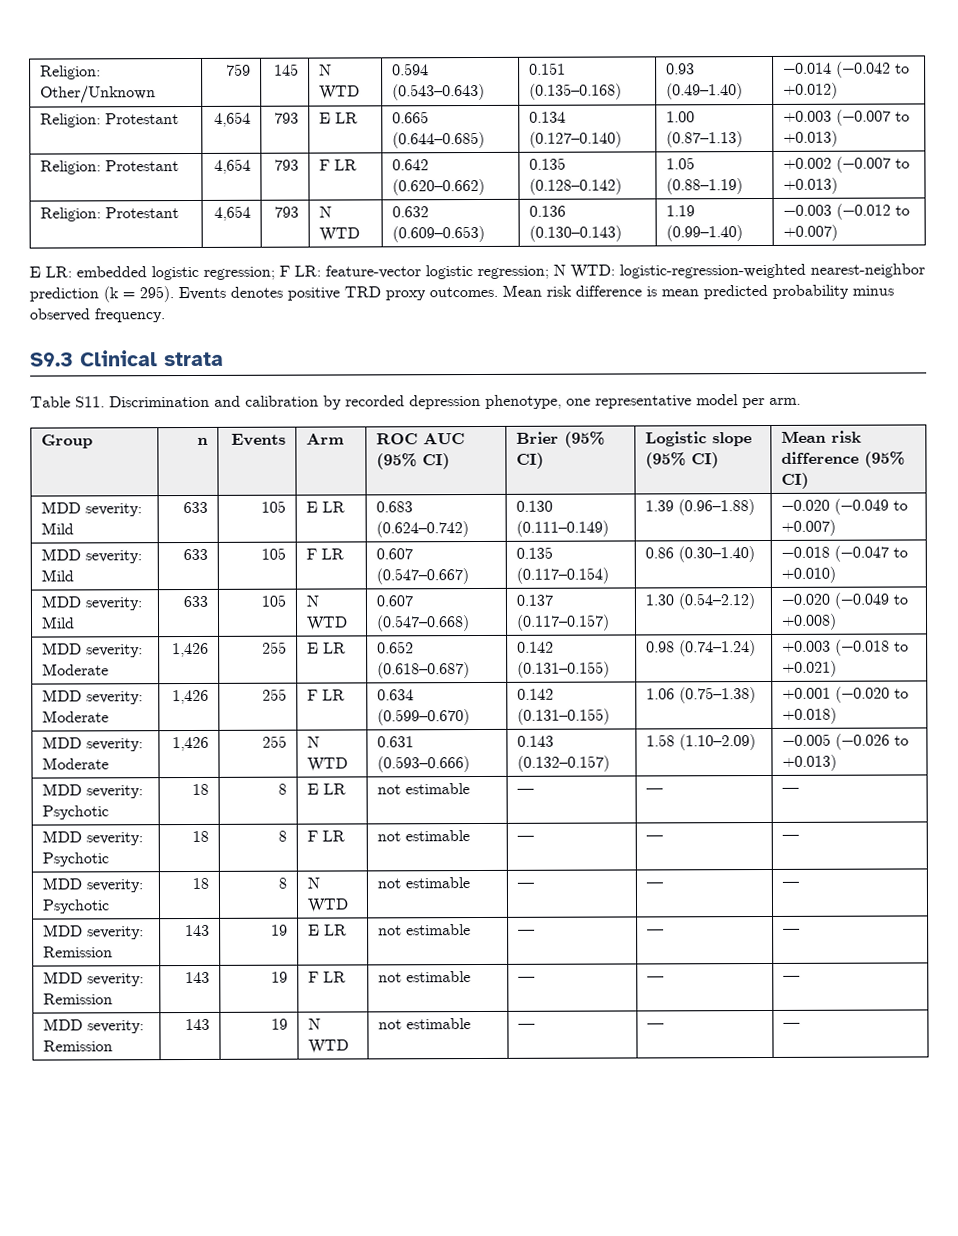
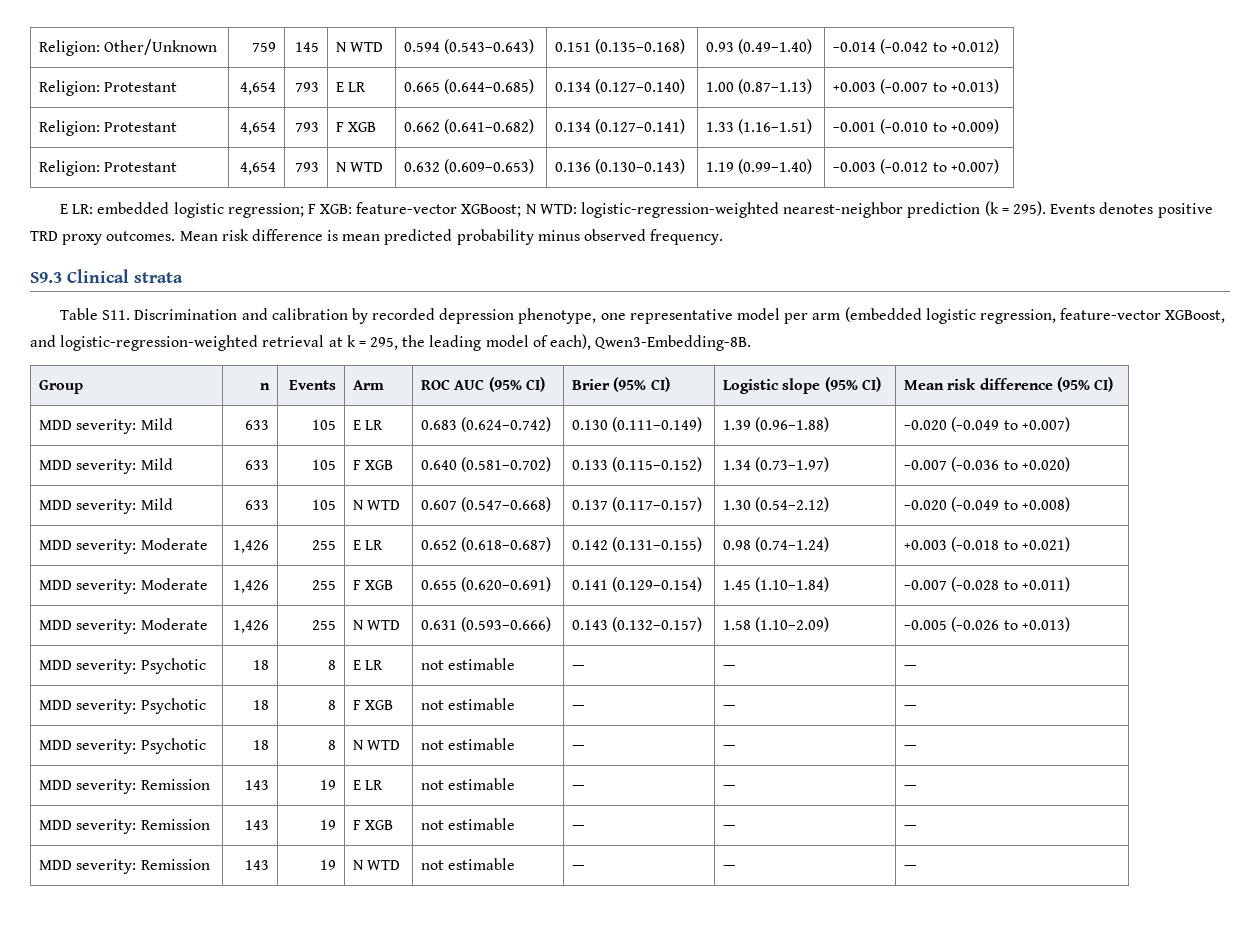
- Religion: Protestant | 4,654 | 793 | F LR | 0.642 (0.620–0.662) | 0.135 (0.128–0.142) | 1.05 (0.88–1.19) | +0.002 (−0.007 to +0.013)
+ Religion: Protestant | 4,654 | 793 | F XGB | 0.662 (0.641–0.682) | 0.134 (0.127–0.141) | 1.33 (1.16–1.51) | −0.001 (−0.010 to +0.009)
- E LR: embedded logistic regression; F LR: feature-vector logistic regression; N WTD: logistic-regression-weighted nearest-neighbor prediction (k = 295).
+ E LR: embedded logistic regression; F XGB: feature-vector XGBoost; N WTD: logistic-regression-weighted nearest-neighbor prediction (k = 295).
- Table S11. Discrimination and calibration by recorded depression phenotype, one representative model per arm.
+ Table S11. Discrimination and calibration by recorded depression phenotype, one representative model per arm (embedded logistic regression, feature-vector XGBoost, and logistic-regression-weighted retrieval at k = 295, the leading model of each), Qwen3-Embedding-8B.
- MDD severity: Mild | 633 | 105 | F LR | 0.607 (0.547–0.667) | 0.135 (0.117–0.154) | 0.86 (0.30–1.40) | −0.018 (−0.047 to +0.010)
+ MDD severity: Mild | 633 | 105 | F XGB | 0.640 (0.581–0.702) | 0.133 (0.115–0.152) | 1.34 (0.73–1.97) | −0.007 (−0.036 to +0.020)
- MDD severity: Moderate | 1,426 | 255 | F LR | 0.634 (0.599–0.670) | 0.142 (0.131–0.155) | 1.06 (0.75–1.38) | +0.001 (−0.020 to +0.018)
+ MDD severity: Moderate | 1,426 | 255 | F XGB | 0.655 (0.620–0.691) | 0.141 (0.129–0.154) | 1.45 (1.10–1.84) | −0.007 (−0.028 to +0.011)
- MDD severity: Psychotic | 18 | 8 | F LR | not estimable | — | — | —
+ MDD severity: Psychotic | 18 | 8 | F XGB | not estimable | — | — | —
- MDD severity: Remission | 143 | 19 | F LR | not estimable | — | — | —
+ MDD severity: Remission | 143 | 19 | F XGB | not estimable | — | — | —

